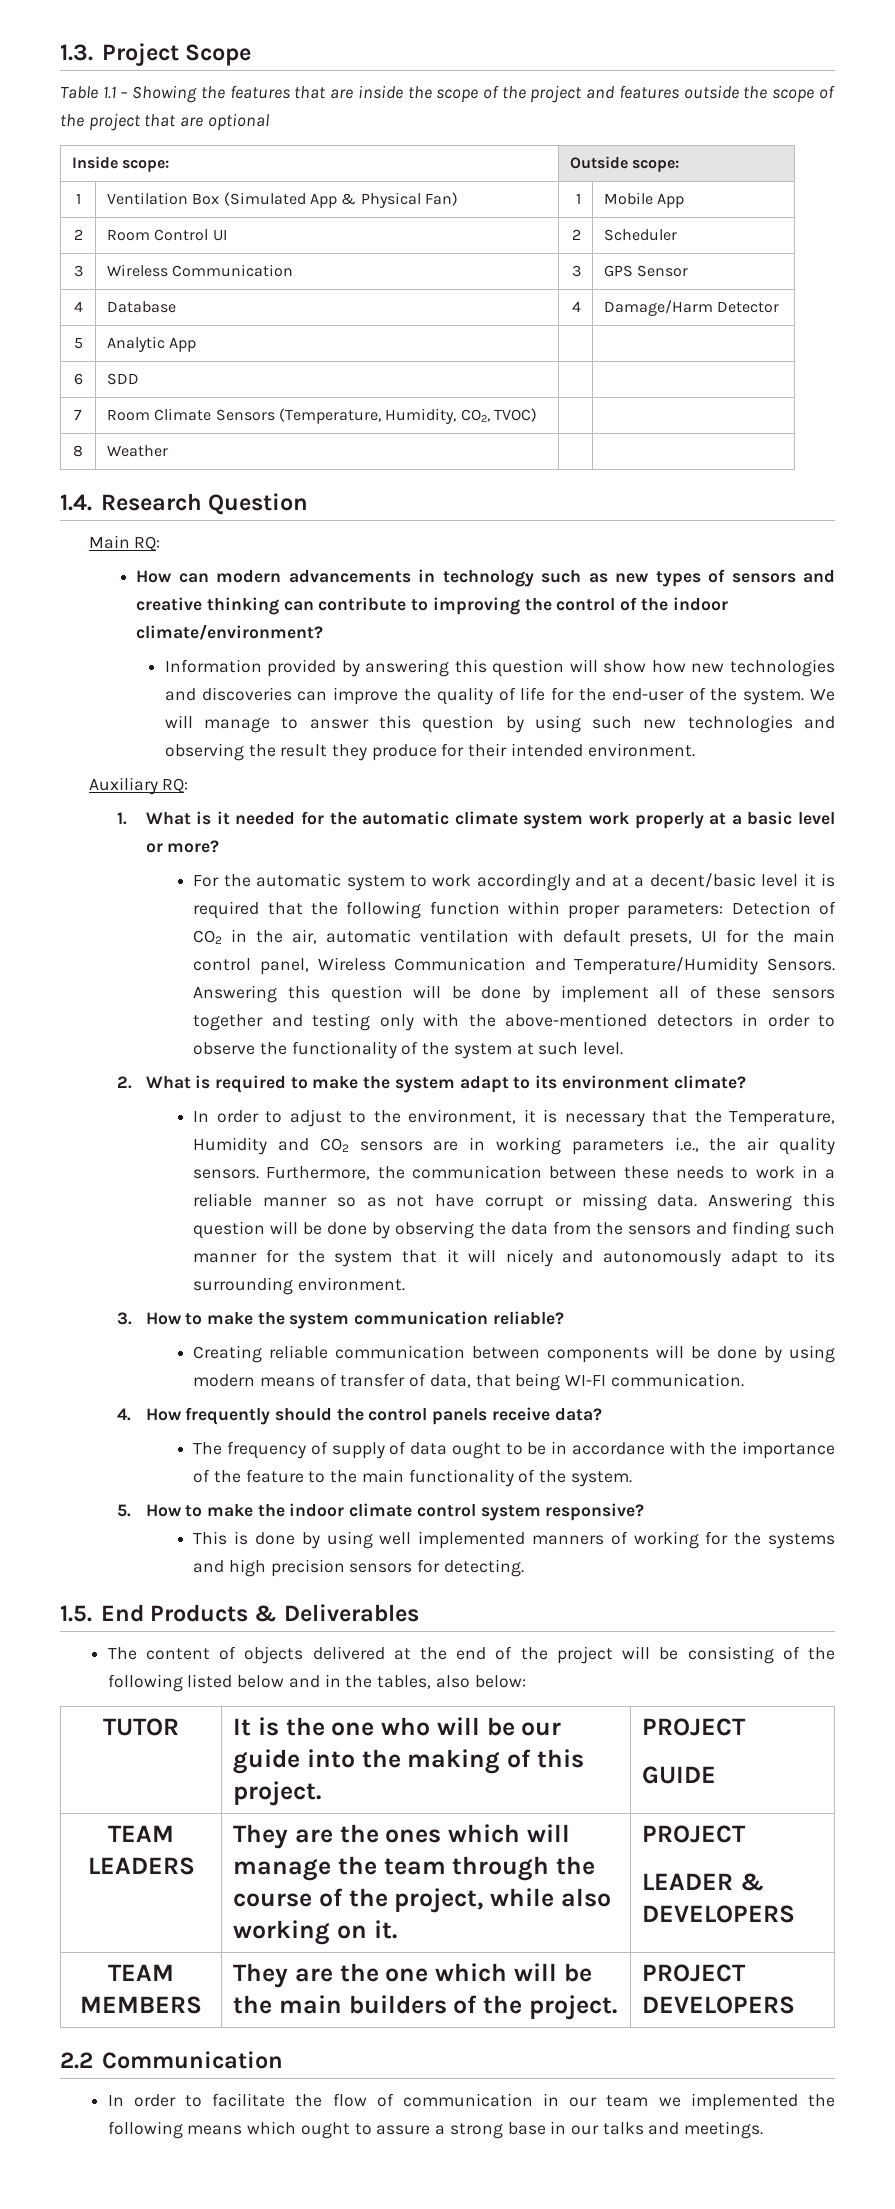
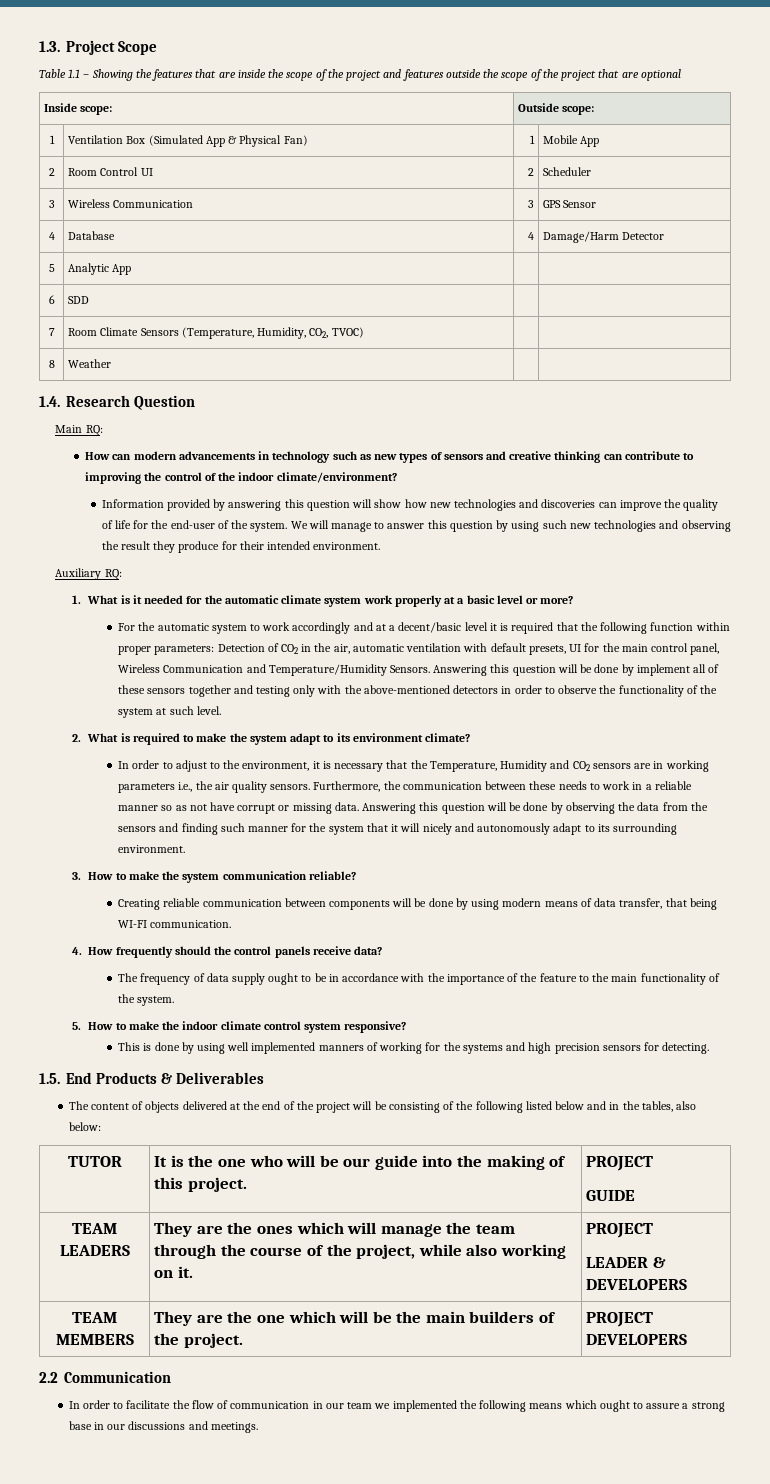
- Creating reliable communication between components will be done by using modern means of transfer of data, that being WI-FI communication.
+ Creating reliable communication between components will be done by using modern means of data transfer, that being WI-FI communication.
- The frequency of supply of data ought to be in accordance with the importance of the feature to the main functionality of the system.
+ The frequency of data supply ought to be in accordance with the importance of the feature to the main functionality of the system.
- In order to facilitate the flow of communication in our team we implemented the following means which ought to assure a strong base in our talks and meetings.
+ In order to facilitate the flow of communication in our team we implemented the following means which ought to assure a strong base in our discussions and meetings.

